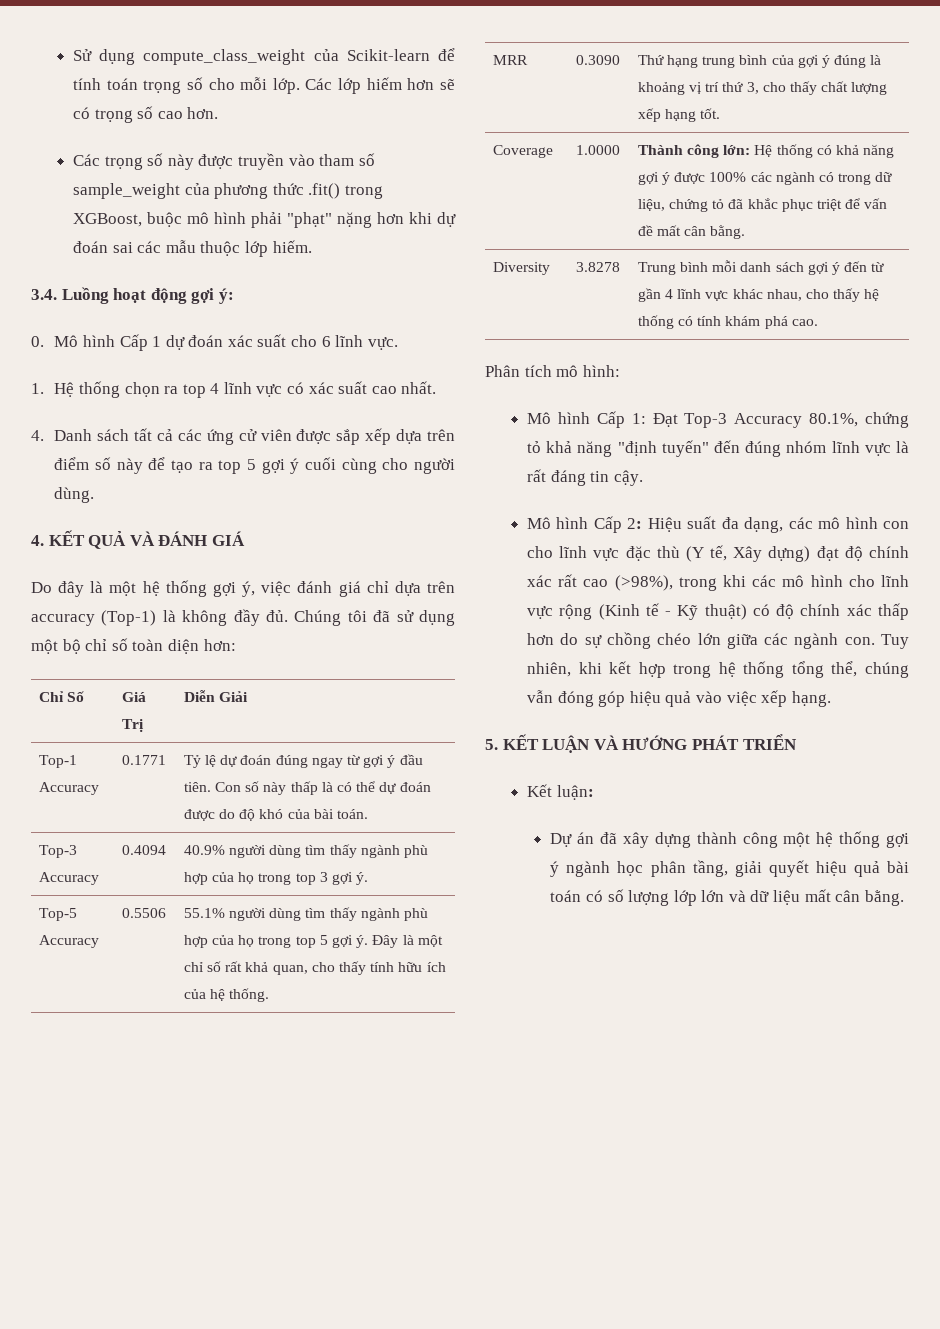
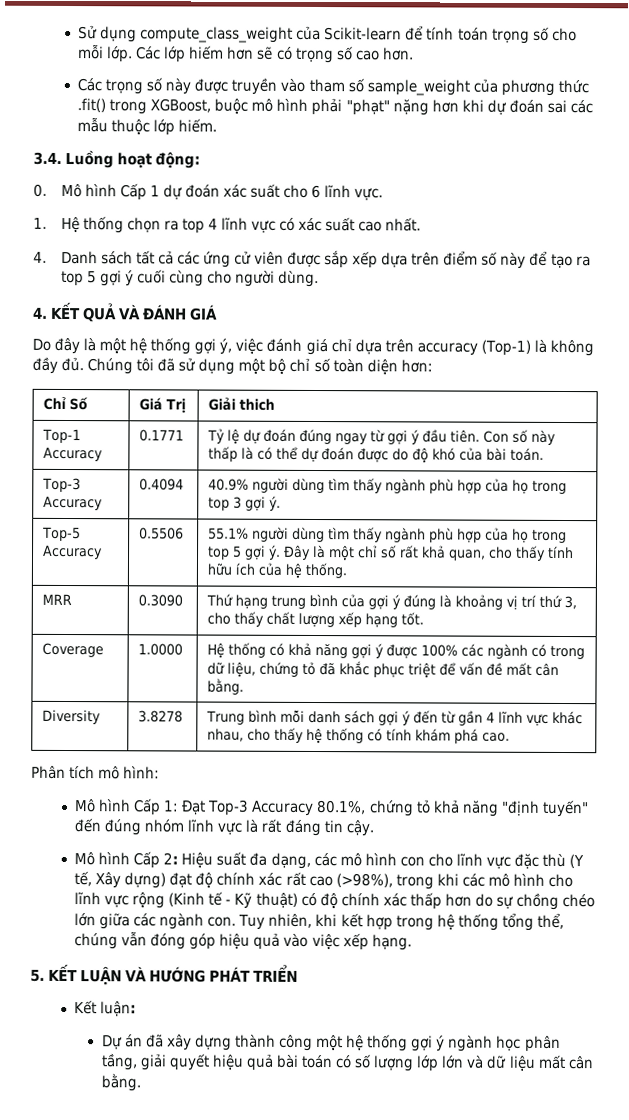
- 3.4. Luồng hoạt động gợi ý:
+ 3.4. Luồng hoạt động:
- Chỉ Số | Giá Trị | Diễn Giải
+ Chỉ Số | Giá Trị | Giải thich
- Coverage | 1.0000 | Thành công lớn: Hệ thống có khả năng gợi ý được 100% các ngành có trong dữ liệu, chứng tỏ đã khắc phục triệt để vấn đề mất cân bằng.
+ Coverage | 1.0000 | Hệ thống có khả năng gợi ý được 100% các ngành có trong dữ liệu, chứng tỏ đã khắc phục triệt để vấn đề mất cân bằng.

